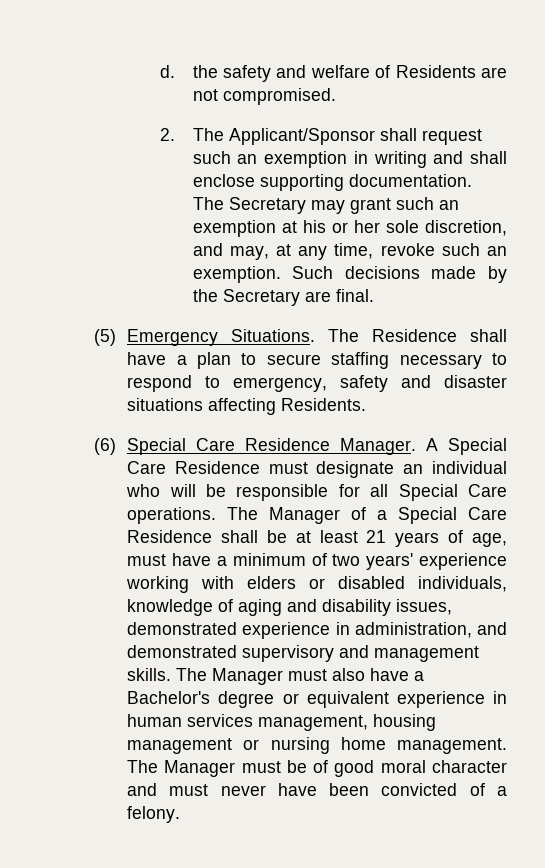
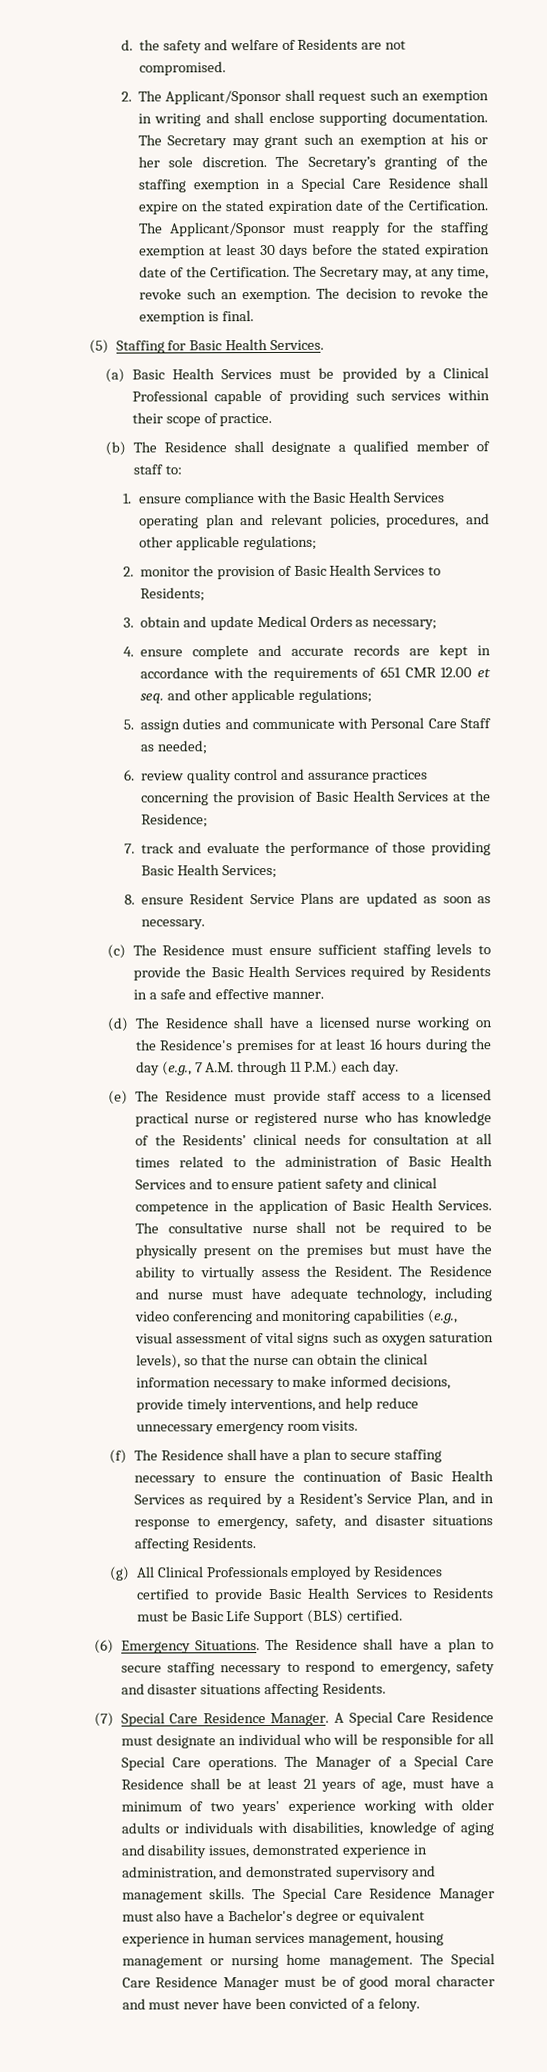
- The Secretary may grant such an exemption at his or her sole discretion, and may, at any time, revoke such an exemption.
+ The Secretary may grant such an exemption at his or her sole discretion. The Secretary’s granting of the staffing exemption in a Special Care Residence shall expire on the stated expiration date of the Certification. The Applicant/Sponsor must reapply for the staffing exemption at least 30 days before the stated expiration date of the Certification. The Secretary may, at any time, revoke such an exemption.
- Such decisions made by the Secretary are final.
- (5) Emergency Situations.
+ The decision to revoke the exemption is final.
+ (5) Staffing for Basic Health Services.
+ (a) Basic Health Services must be provided by a Clinical Professional capable of providing such services within their scope of practice.
+ (b) The Residence shall designate a qualified member of staff to:
+ 1. ensure compliance with the Basic Health Services operating plan and relevant policies, procedures, and other applicable regulations;
+ 2. monitor the provision of Basic Health Services to Residents;
+ 3. obtain and update Medical Orders as necessary;
+ 4. ensure complete and accurate records are kept in accordance with the requirements of 651 CMR 12.00 et seq. and other applicable regulations;
+ 5. assign duties and communicate with Personal Care Staff as needed;
+ 6. review quality control and assurance practices concerning the provision of Basic Health Services at the Residence;
+ 7. track and evaluate the performance of those providing Basic Health Services;
+ 8. ensure Resident Service Plans are updated as soon as necessary.
+ (c) The Residence must ensure sufficient staffing levels to provide the Basic Health Services required by Residents in a safe and effective manner.
+ (d) The Residence shall have a licensed nurse working on the Residence's premises for at least 16 hours during the day (e.g., 7 A.M. through 11 P.M.) each day.
+ (e) The Residence must provide staff access to a licensed practical nurse or registered nurse who has knowledge of the Residents’ clinical needs for consultation at all times related to the administration of Basic Health Services and to ensure patient safety and clinical competence in the application of Basic Health Services. The consultative nurse shall not be required to be physically present on the premises but must have the ability to virtually assess the Resident. The Residence and nurse must have adequate technology, including video conferencing and monitoring capabilities (e.g., visual assessment of vital signs such as oxygen saturation levels), so that the nurse can obtain the clinical information necessary to make informed decisions, provide timely interventions, and help reduce unnecessary emergency room visits.
+ (f) The Residence shall have a plan to secure staffing necessary to ensure the continuation of Basic Health Services as required by a Resident’s Service Plan, and in response to emergency, safety, and disaster situations affecting Residents.
+ (g) All Clinical Professionals employed by Residences certified to provide Basic Health Services to Residents must be Basic Life Support (BLS) certified.
+ (6) Emergency Situations.
- (6) Special Care Residence Manager.
+ (7) Special Care Residence Manager.
- The Manager of a Special Care Residence shall be at least 21 years of age, must have a minimum of two years' experience working with elders or disabled individuals, knowledge of aging and disability issues, demonstrated experience in administration, and demonstrated supervisory and management skills.
+ The Manager of a Special Care Residence shall be at least 21 years of age, must have a minimum of two years' experience working with older adults or individuals with disabilities, knowledge of aging and disability issues, demonstrated experience in administration, and demonstrated supervisory and management skills.
- The Manager must also have a Bachelor's degree or equivalent experience in human services management, housing management or nursing home management.
+ The Special Care Residence Manager must also have a Bachelor's degree or equivalent experience in human services management, housing management or nursing home management.
- The Manager must be of good moral character and must never have been convicted of a felony.
+ The Special Care Residence Manager must be of good moral character and must never have been convicted of a felony.

